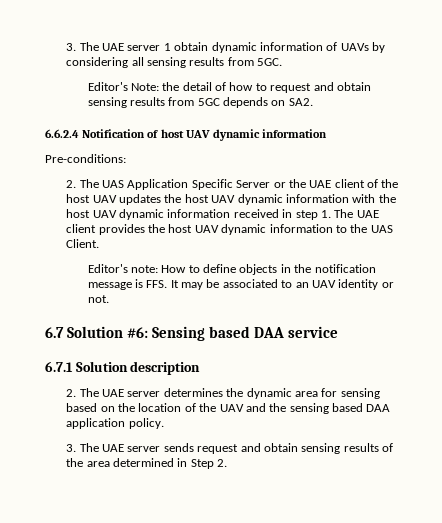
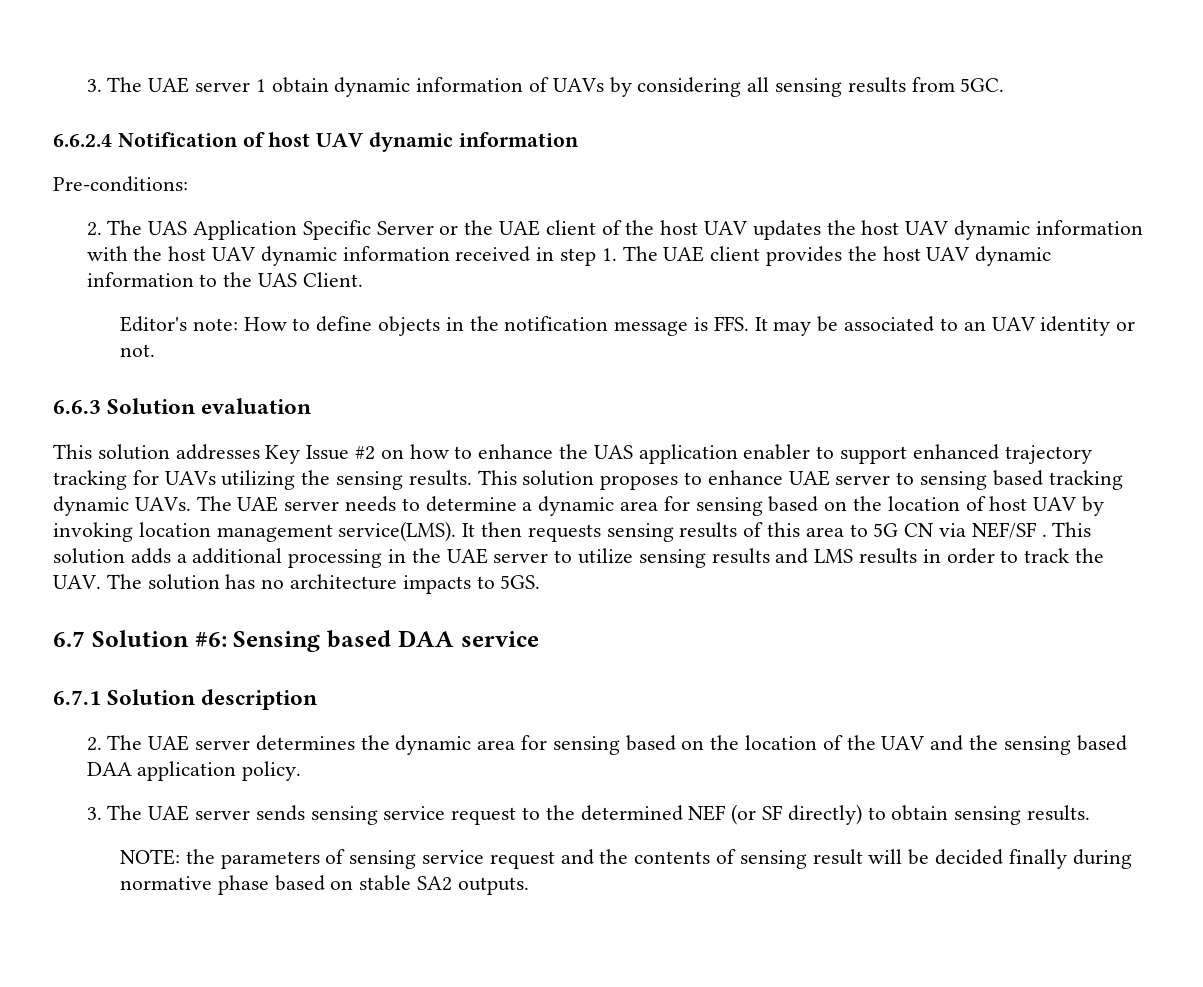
- Editor's Note: the detail of how to request and obtain sensing results from 5GC depends on SA2.
+ 6.6.3 Solution evaluation
+ This solution addresses Key Issue #2 on how to enhance the UAS application enabler to support enhanced trajectory tracking for UAVs utilizing the sensing results. This solution proposes to enhance UAE server to sensing based tracking dynamic UAVs. The UAE server needs to determine a dynamic area for sensing based on the location of host UAV by invoking location management service(LMS). It then requests sensing results of this area to 5G CN via NEF/SF . This solution adds a additional processing in the UAE server to utilize sensing results and LMS results in order to track the UAV. The solution has no architecture impacts to 5GS.
- 3. The UAE server sends request and obtain sensing results of the area determined in Step 2.
+ 3. The UAE server sends sensing service request to the determined NEF (or SF directly) to obtain sensing results.
+ NOTE: the parameters of sensing service request and the contents of sensing result will be decided finally during normative phase based on stable SA2 outputs.

